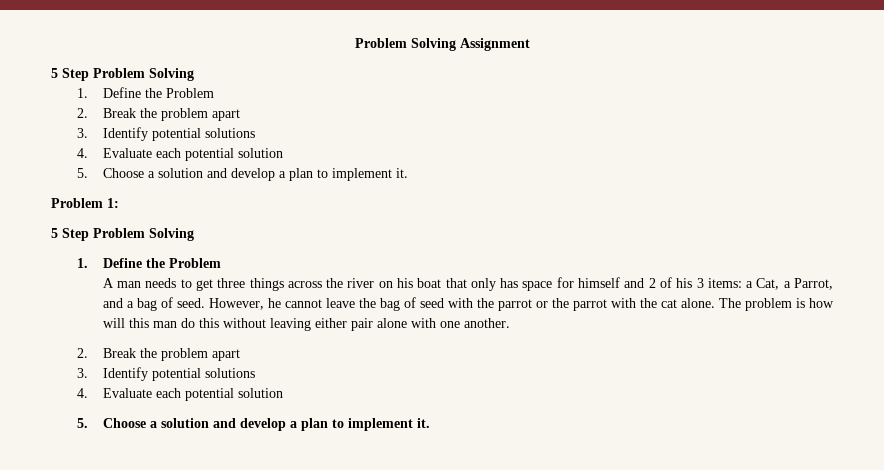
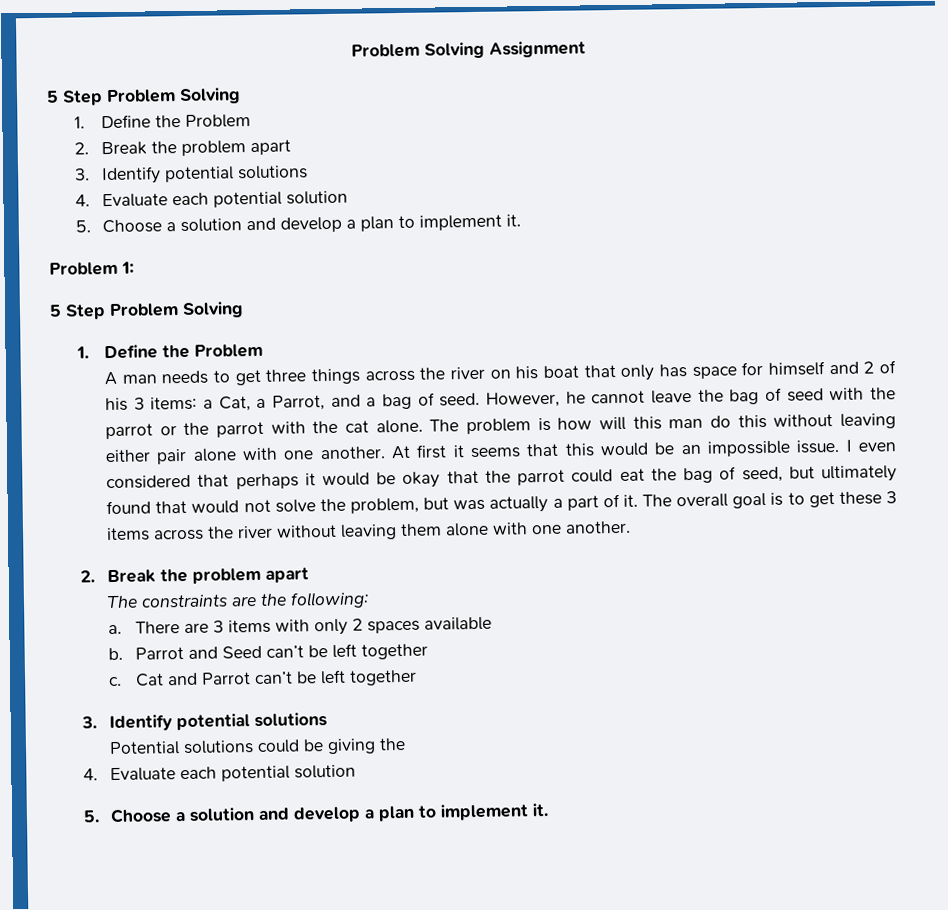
- The problem is how will this man do this without leaving either pair alone with one another.
+ The problem is how will this man do this without leaving either pair alone with one another. At first it seems that this would be an impossible issue. I even considered that perhaps it would be okay that the parrot could eat the bag of seed, but ultimately found that would not solve the problem, but was actually a part of it. The overall goal is to get these 3 items across the river without leaving them alone with one another.
  2. Break the problem apart
+ The constraints are the following:
+ a. There are 3 items with only 2 spaces available
+ b. Parrot and Seed can’t be left together
+ c. Cat and Parrot can’t be left together
  3. Identify potential solutions
+ Potential solutions could be giving the

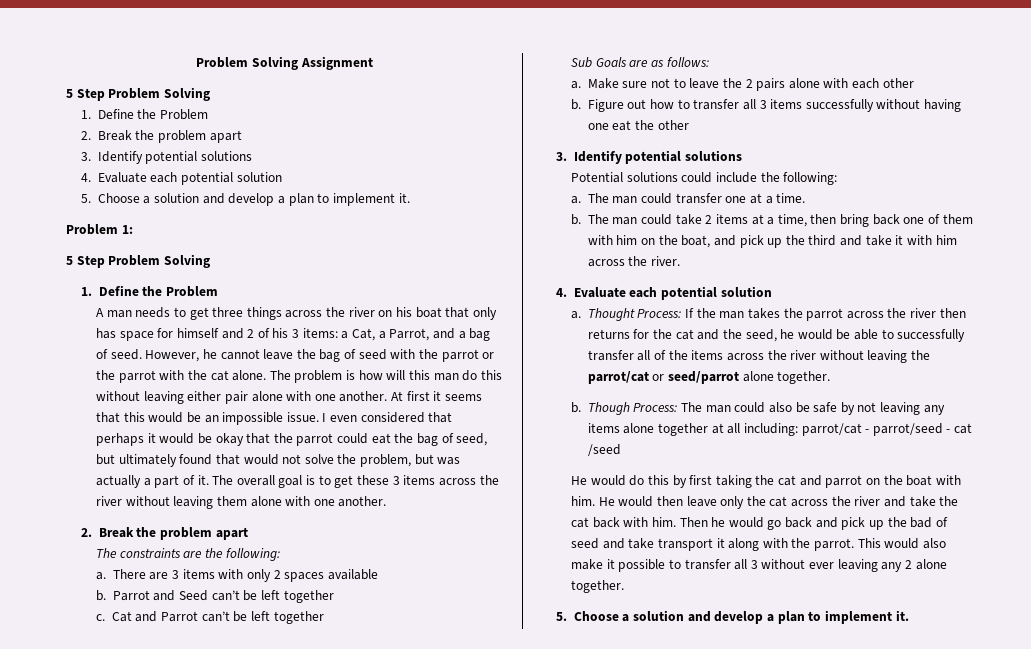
+ Sub Goals are as follows:
+ a. Make sure not to leave the 2 pairs alone with each other
+ b. Figure out how to transfer all 3 items successfully without having one eat the other
- Potential solutions could be giving the
+ Potential solutions could include the following:
+ a. The man could transfer one at a time.
+ b. The man could take 2 items at a time, then bring back one of them with him on the boat, and pick up the third and take it with him across the river.
  4. Evaluate each potential solution
+ a. Thought Process: If the man takes the parrot across the river then returns for the cat and the seed, he would be able to successfully transfer all of the items across the river without leaving the parrot/cat or seed/parrot alone together.
+ b. Though Process: The man could also be safe by not leaving any items alone together at all including: parrot/cat - parrot/seed - cat /seed
+ He would do this by first taking the cat and parrot on the boat with him. He would then leave only the cat across the river and take the cat back with him. Then he would go back and pick up the bad of seed and take transport it along with the parrot. This would also make it possible to transfer all 3 without ever leaving any 2 alone together.

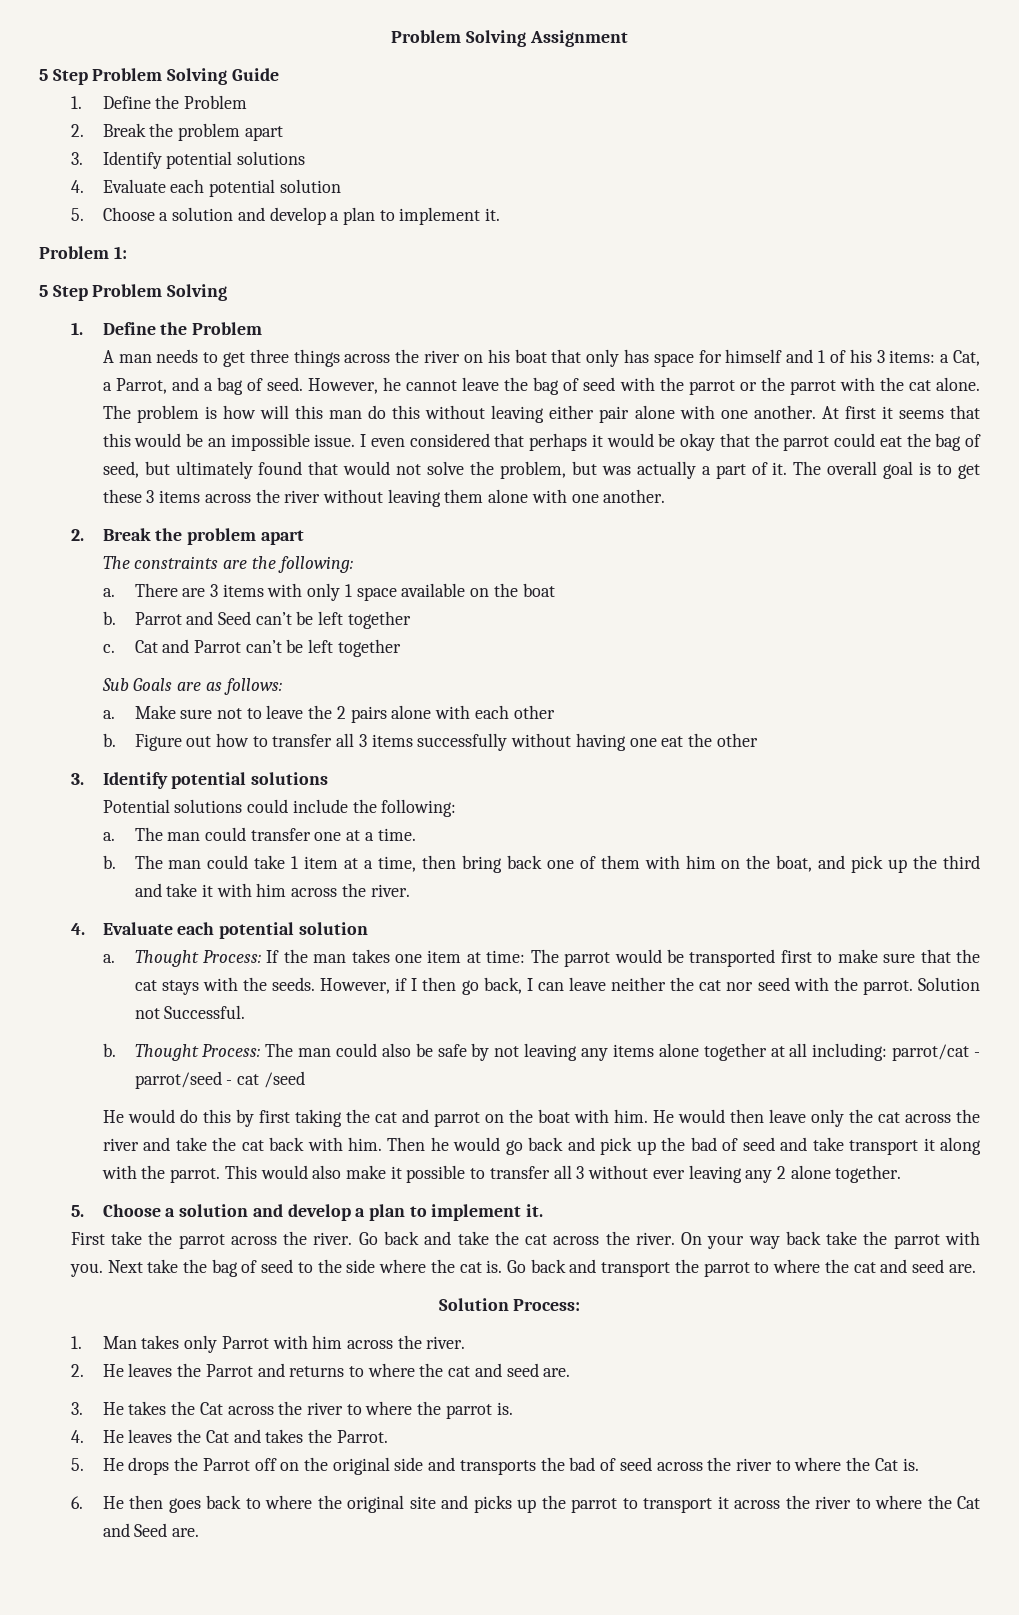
  Problem Solving Assignment
- 5 Step Problem Solving
+ 5 Step Problem Solving Guide
- A man needs to get three things across the river on his boat that only has space for himself and 2 of his 3 items: a Cat, a Parrot, and a bag of seed.
+ A man needs to get three things across the river on his boat that only has space for himself and 1 of his 3 items: a Cat, a Parrot, and a bag of seed.
- There are 3 items with only 2 spaces available
+ There are 3 items with only 1 space available on the boat
- The man could take 2 items at a time, then bring back one of them with him on the boat, and pick up the third and take it with him across the river.
+ The man could take 1 item at a time, then bring back one of them with him on the boat, and pick up the third and take it with him across the river.
- Thought Process: If the man takes the parrot across the river then returns for the cat and the seed, he would be able to successfully transfer all of the items across the river without leaving the parrot/cat or seed/parrot alone together.
- b. Though Process: The man could also be safe by not leaving any items alone together at all including: parrot/cat - parrot/seed - cat /seed
+ Thought Process: If the man takes one item at time: The parrot would be transported first to make sure that the cat stays with the seeds. However, if I then go back, I can leave neither the cat nor seed with the parrot. Solution not Successful.
+ b. Thought Process: The man could also be safe by not leaving any items alone together at all including: parrot/cat - parrot/seed - cat /seed
+ First take the parrot across the river. Go back and take the cat across the river. On your way back take the parrot with you. Next take the bag of seed to the side where the cat is. Go back and transport the parrot to where the cat and seed are.
+ Solution Process:
+ 1. Man takes only Parrot with him across the river.
+ 2. He leaves the Parrot and returns to where the cat and seed are.
+ 3. He takes the Cat across the river to where the parrot is.
+ 4. He leaves the Cat and takes the Parrot.
+ 5. He drops the Parrot off on the original side and transports the bad of seed across the river to where the Cat is.
+ 6. He then goes back to where the original site and picks up the parrot to transport it across the river to where the Cat and Seed are.

